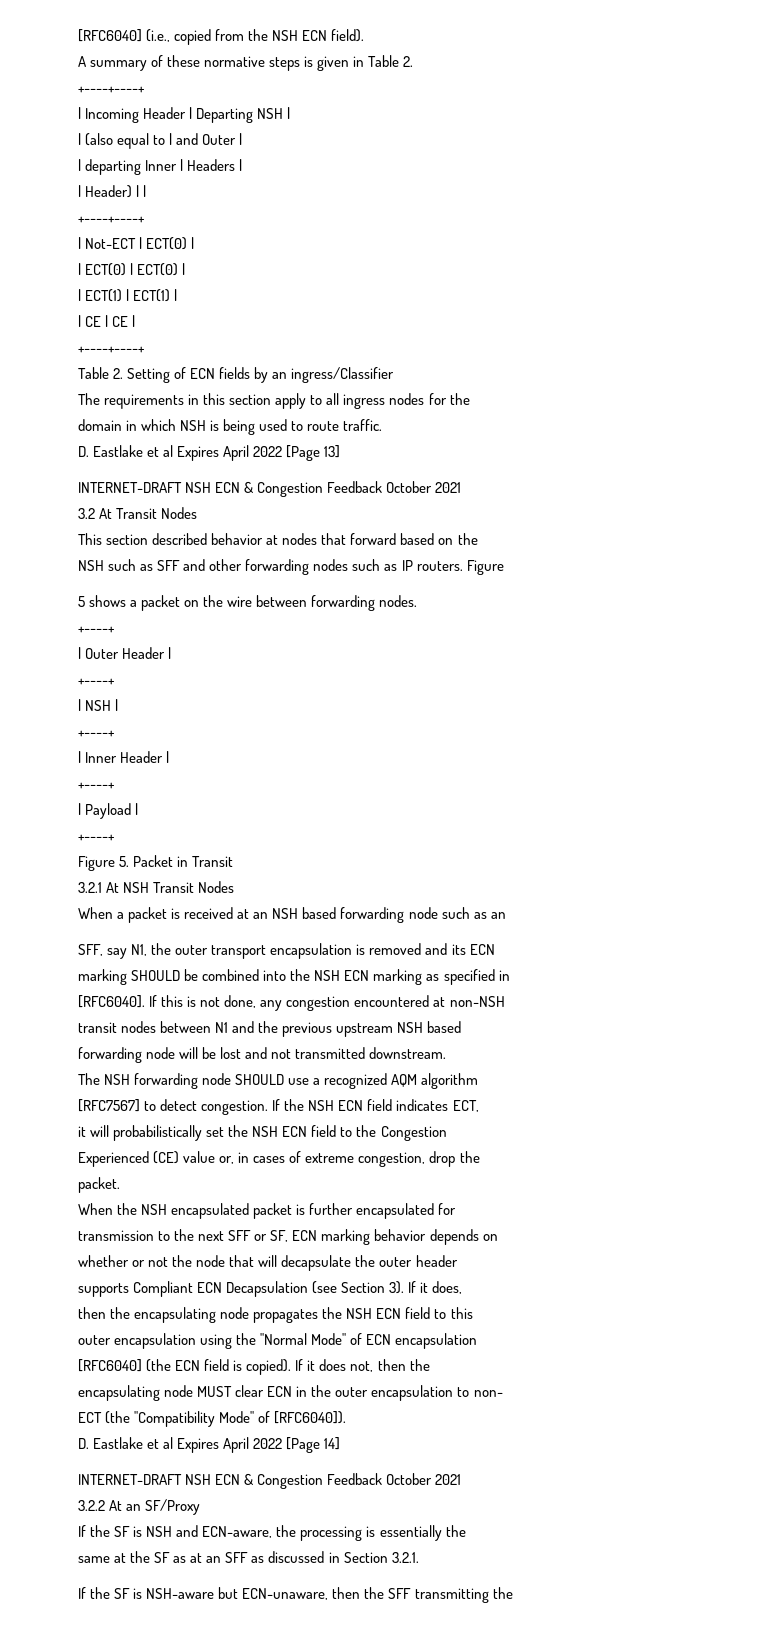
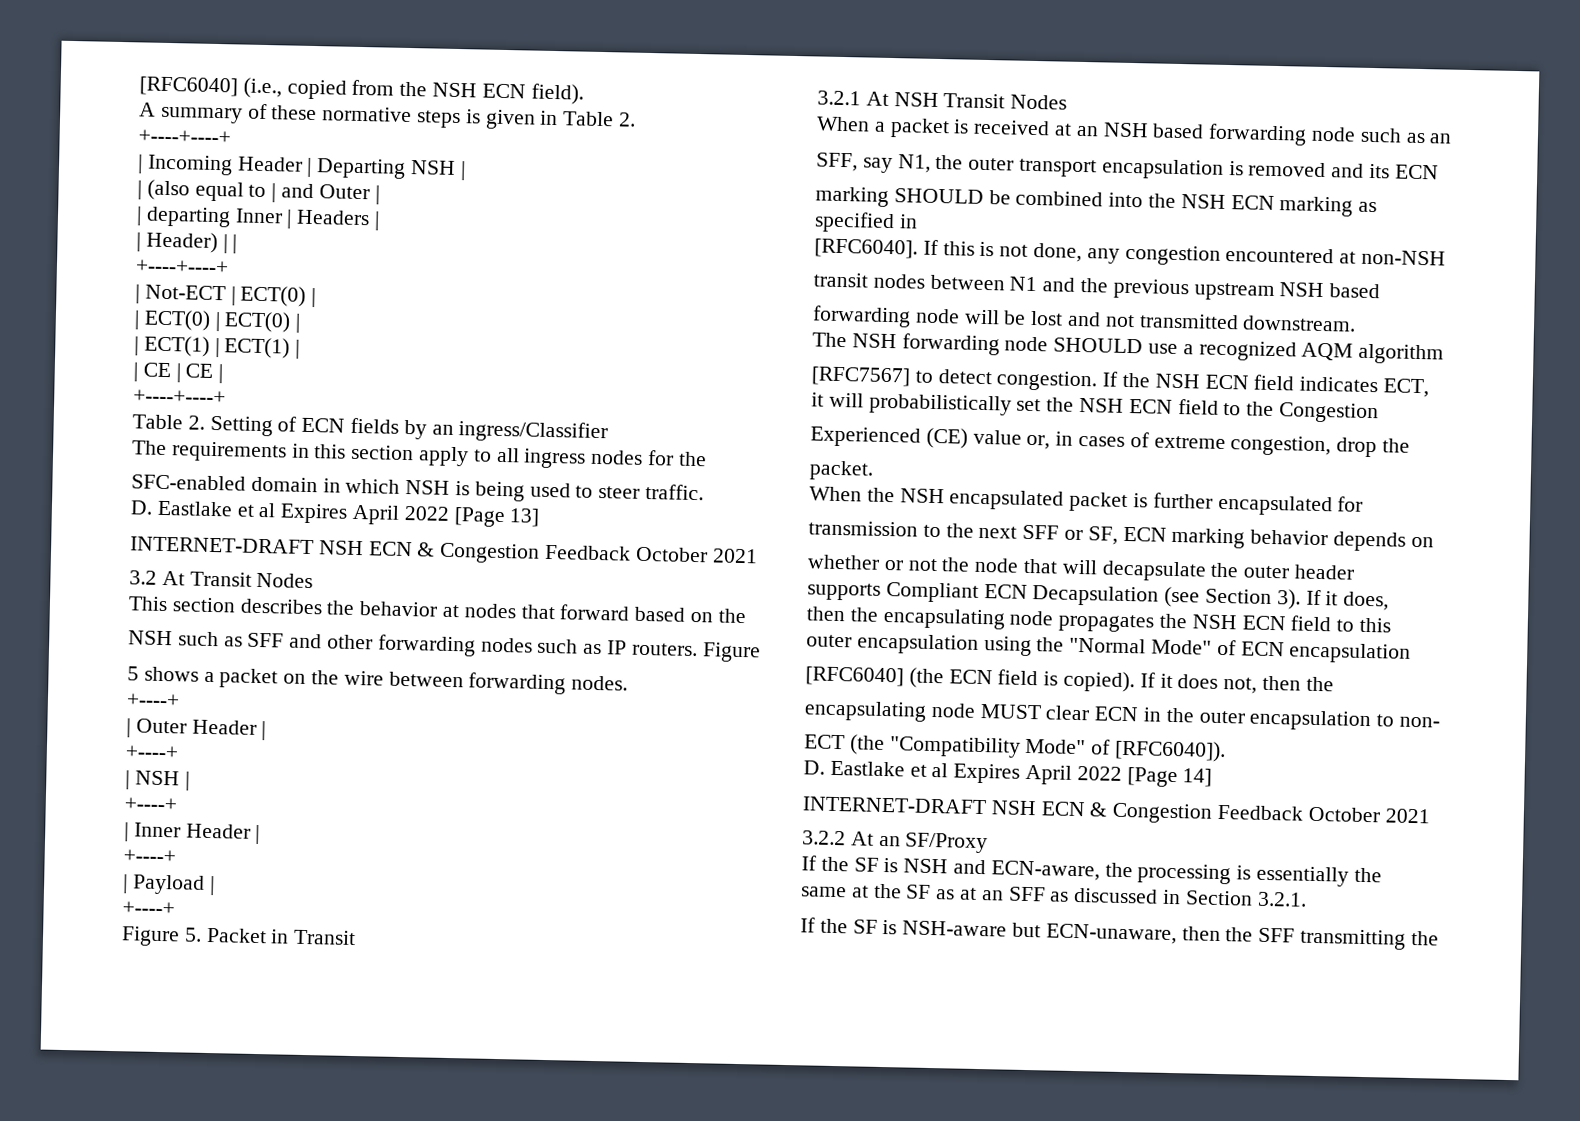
- domain in which NSH is being used to route traffic.
+ SFC-enabled domain in which NSH is being used to steer traffic.
- This section described behavior at nodes that forward based on the
+ This section describes the behavior at nodes that forward based on the

